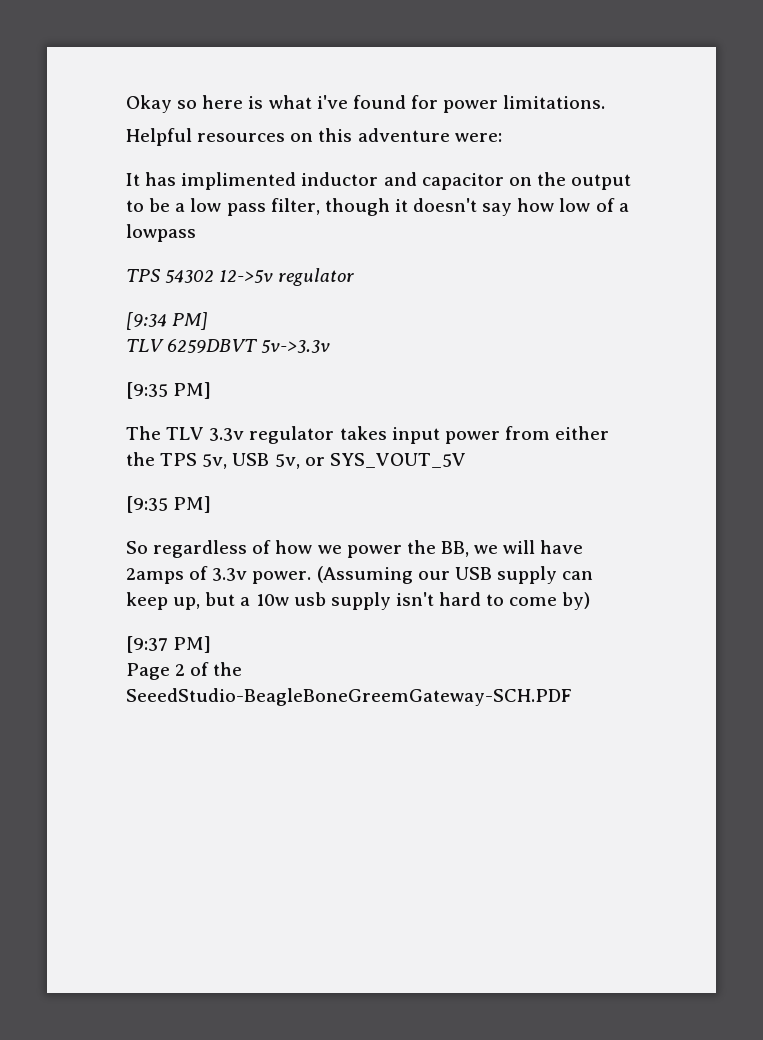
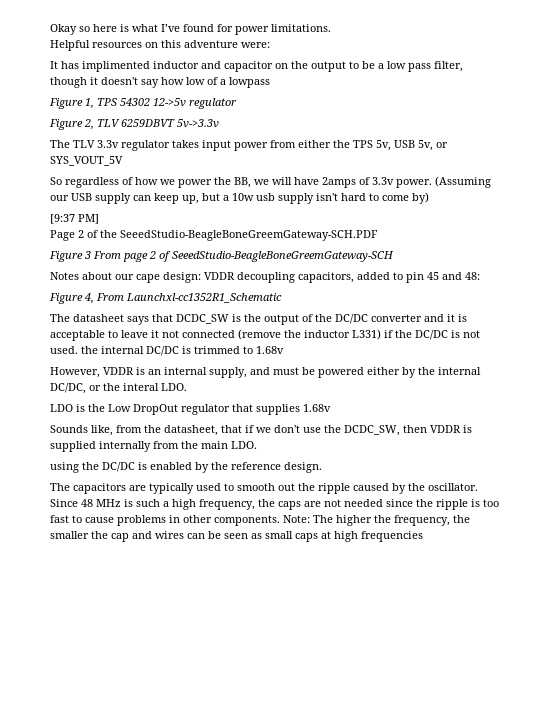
- Okay so here is what i've found for power limitations.
+ Okay so here is what I’ve found for power limitations.
- TPS 54302 12->5v regulator
+ Figure 1, TPS 54302 12->5v regulator
- [9:34 PM]
- TLV 6259DBVT 5v->3.3v
- [9:35 PM]
+ Figure 2, TLV 6259DBVT 5v->3.3v
  The TLV 3.3v regulator takes input power from either the TPS 5v, USB 5v, or SYS_VOUT_5V
- [9:35 PM]
+ Figure 3 From page 2 of SeeedStudio-BeagleBoneGreemGateway-SCH
+ Notes about our cape design: VDDR decoupling capacitors, added to pin 45 and 48:
+ Figure 4, From Launchxl-cc1352R1_Schematic
+ The datasheet says that DCDC_SW is the output of the DC/DC converter and it is acceptable to leave it not connected (remove the inductor L331) if the DC/DC is not used. the internal DC/DC is trimmed to 1.68v
+ However, VDDR is an internal supply, and must be powered either by the internal DC/DC, or the interal LDO.
+ LDO is the Low DropOut regulator that supplies 1.68v
+ Sounds like, from the datasheet, that if we don't use the DCDC_SW, then VDDR is supplied internally from the main LDO.
+ using the DC/DC is enabled by the reference design.
+ The capacitors are typically used to smooth out the ripple caused by the oscillator. Since 48 MHz is such a high frequency, the caps are not needed since the ripple is too fast to cause problems in other components. Note: The higher the frequency, the smaller the cap and wires can be seen as small caps at high frequencies

